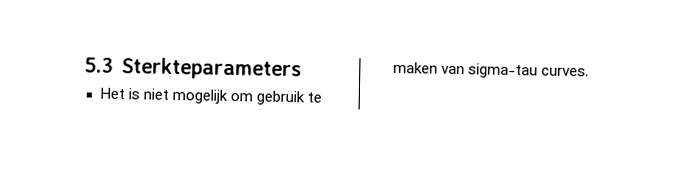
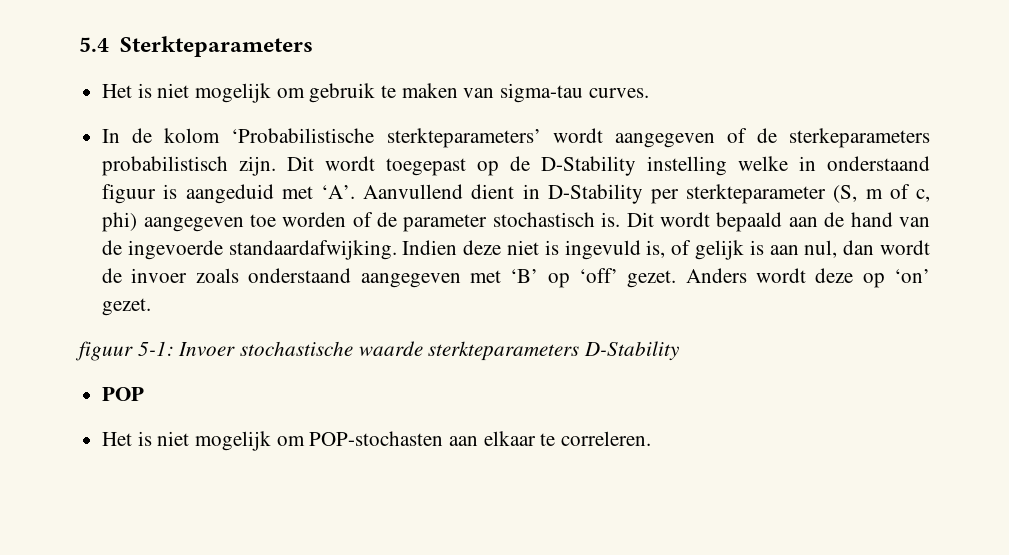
- 5.3 Sterkteparameters
+ 5.4 Sterkteparameters
+ In de kolom ‘Probabilistische sterkteparameters’ wordt aangegeven of de sterkeparameters probabilistisch zijn. Dit wordt toegepast op de D-Stability instelling welke in onderstaand figuur is aangeduid met ‘A’. Aanvullend dient in D-Stability per sterkteparameter (S, m of c, phi) aangegeven toe worden of de parameter stochastisch is. Dit wordt bepaald aan de hand van de ingevoerde standaardafwijking. Indien deze niet is ingevuld is, of gelijk is aan nul, dan wordt de invoer zoals onderstaand aangegeven met ‘B’ op ‘off’ gezet. Anders wordt deze op ‘on’ gezet.
+ figuur 5-1: Invoer stochastische waarde sterkteparameters D-Stability
+ POP
+ Het is niet mogelijk om POP-stochasten aan elkaar te correleren.

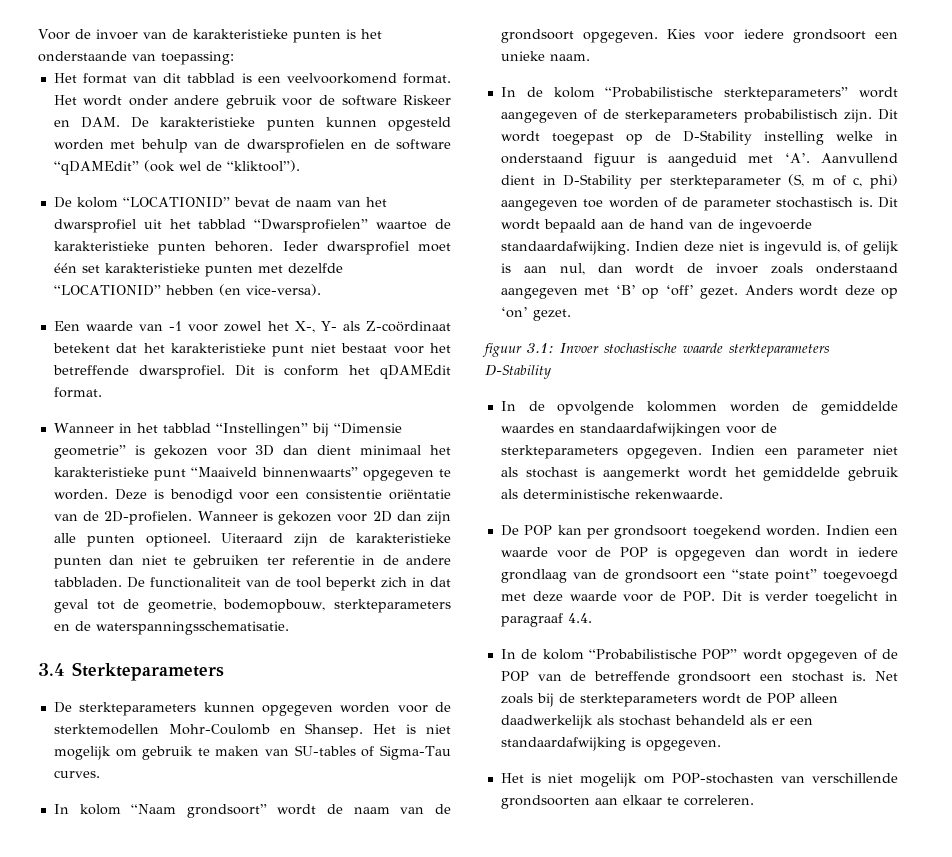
- 5.4 Sterkteparameters
- Het is niet mogelijk om gebruik te maken van sigma-tau curves.
- In de kolom ‘Probabilistische sterkteparameters’ wordt aangegeven of de sterkeparameters probabilistisch zijn.
+ Voor de invoer van de karakteristieke punten is het onderstaande van toepassing:
+ Het format van dit tabblad is een veelvoorkomend format. Het wordt onder andere gebruik voor de software Riskeer en DAM. De karakteristieke punten kunnen opgesteld worden met behulp van de dwarsprofielen en de software “qDAMEdit” (ook wel de “kliktool”).
+ De kolom “LOCATIONID” bevat de naam van het dwarsprofiel uit het tabblad “Dwarsprofielen” waartoe de karakteristieke punten behoren. Ieder dwarsprofiel moet één set karakteristieke punten met dezelfde “LOCATIONID” hebben (en vice-versa).
+ Een waarde van -1 voor zowel het X-, Y- als Z-coördinaat betekent dat het karakteristieke punt niet bestaat voor het betreffende dwarsprofiel. Dit is conform het qDAMEdit format.
+ Wanneer in het tabblad “Instellingen” bij “Dimensie geometrie” is gekozen voor 3D dan dient minimaal het karakteristieke punt “Maaiveld binnenwaarts” opgegeven te worden. Deze is benodigd voor een consistentie oriëntatie van de 2D-profielen. Wanneer is gekozen voor 2D dan zijn alle punten optioneel. Uiteraard zijn de karakteristieke punten dan niet te gebruiken ter referentie in de andere tabbladen. De functionaliteit van de tool beperkt zich in dat geval tot de geometrie, bodemopbouw, sterkteparameters en de waterspanningsschematisatie.
+ 3.4 Sterkteparameters
+ De sterkteparameters kunnen opgegeven worden voor de sterktemodellen Mohr-Coulomb en Shansep. Het is niet mogelijk om gebruik te maken van SU-tables of Sigma-Tau curves.
+ In kolom “Naam grondsoort” wordt de naam van de grondsoort opgegeven. Kies voor iedere grondsoort een unieke naam.
+ In de kolom “Probabilistische sterkteparameters” wordt aangegeven of de sterkeparameters probabilistisch zijn.
- figuur 5-1: Invoer stochastische waarde sterkteparameters D-Stability
+ figuur 3.1: Invoer stochastische waarde sterkteparameters D-Stability
- POP
+ In de opvolgende kolommen worden de gemiddelde waardes en standaardafwijkingen voor de sterkteparameters opgegeven. Indien een parameter niet als stochast is aangemerkt wordt het gemiddelde gebruik als deterministische rekenwaarde.
+ De POP kan per grondsoort toegekend worden. Indien een waarde voor de POP is opgegeven dan wordt in iedere grondlaag van de grondsoort een “state point” toegevoegd met deze waarde voor de POP. Dit is verder toegelicht in paragraaf 4.4.
+ In de kolom “Probabilistische POP” wordt opgegeven of de POP van de betreffende grondsoort een stochast is. Net zoals bij de sterkteparameters wordt de POP alleen daadwerkelijk als stochast behandeld als er een standaardafwijking is opgegeven.
- Het is niet mogelijk om POP-stochasten aan elkaar te correleren.
+ Het is niet mogelijk om POP-stochasten van verschillende grondsoorten aan elkaar te correleren.

